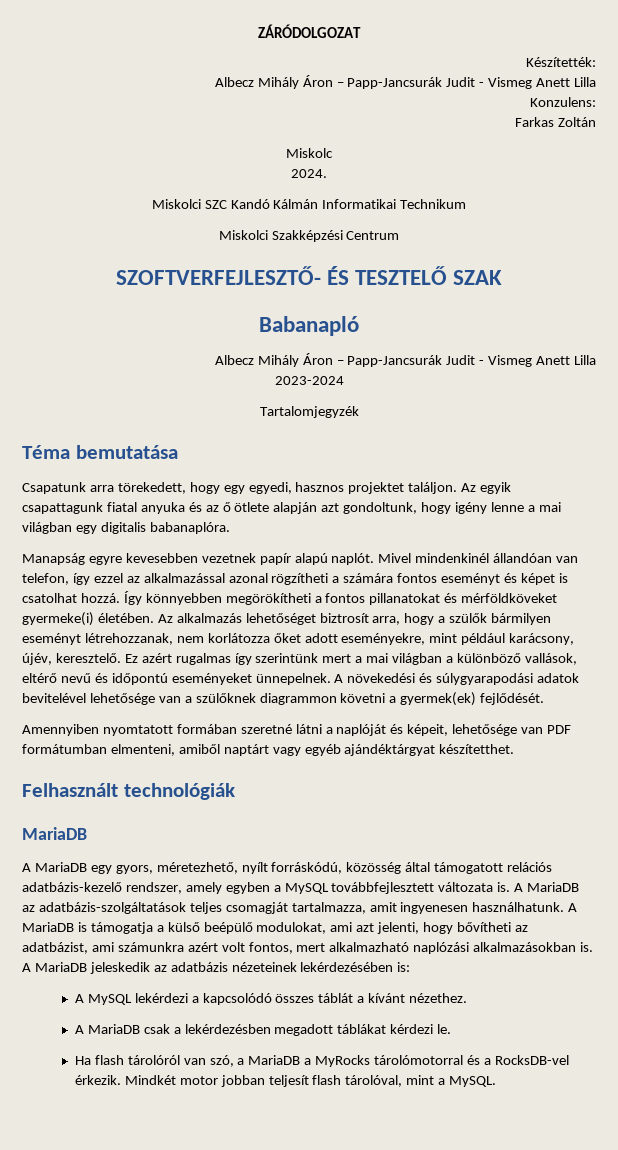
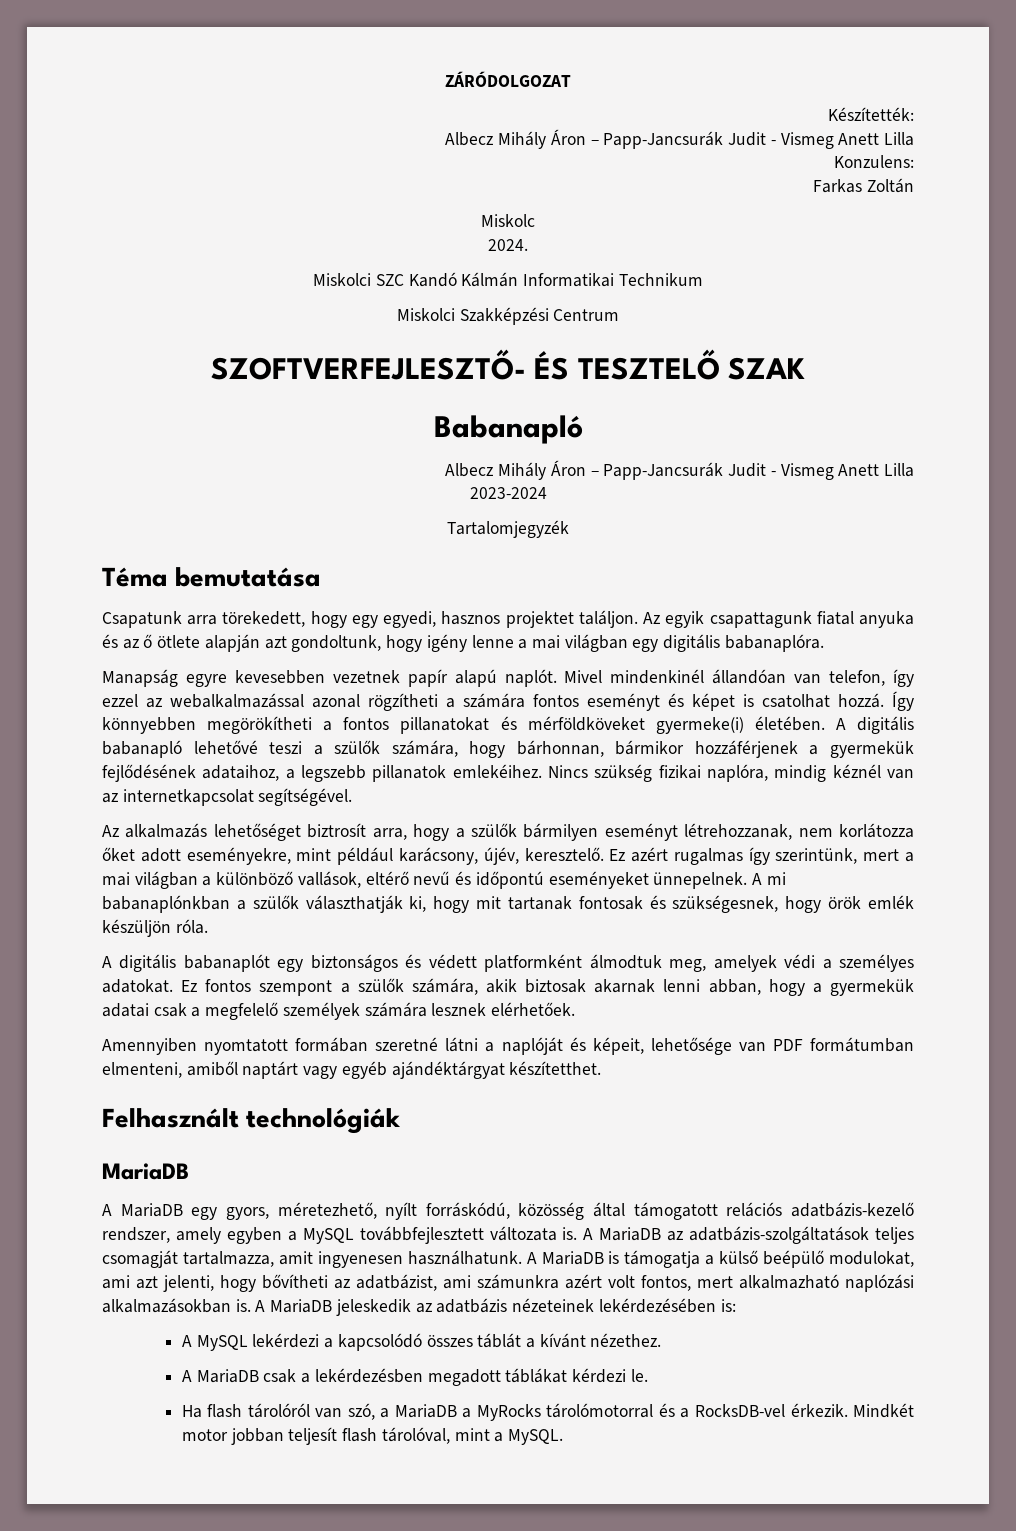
- Az egyik csapattagunk fiatal anyuka és az ő ötlete alapján azt gondoltunk, hogy igény lenne a mai világban egy digitalis babanaplóra.
+ Az egyik csapattagunk fiatal anyuka és az ő ötlete alapján azt gondoltunk, hogy igény lenne a mai világban egy digitális babanaplóra.
- Mivel mindenkinél állandóan van telefon, így ezzel az alkalmazással azonal rögzítheti a számára fontos eseményt és képet is csatolhat hozzá.
+ Mivel mindenkinél állandóan van telefon, így ezzel az webalkalmazással azonal rögzítheti a számára fontos eseményt és képet is csatolhat hozzá.
- Így könnyebben megörökítheti a fontos pillanatokat és mérföldköveket gyermeke(i) életében. Az alkalmazás lehetőséget biztrosít arra, hogy a szülők bármilyen eseményt létrehozzanak, nem korlátozza őket adott eseményekre, mint például karácsony, újév, keresztelő.
+ Így könnyebben megörökítheti a fontos pillanatokat és mérföldköveket gyermeke(i) életében. A digitális babanapló lehetővé teszi a szülők számára, hogy bárhonnan, bármikor hozzáférjenek a gyermekük fejlődésének adataihoz, a legszebb pillanatok emlekéihez. Nincs szükség fizikai naplóra, mindig kéznél van az internetkapcsolat segítségével.
+ Az alkalmazás lehetőséget biztrosít arra, hogy a szülők bármilyen eseményt létrehozzanak, nem korlátozza őket adott eseményekre, mint például karácsony, újév, keresztelő.
- Ez azért rugalmas így szerintünk mert a mai világban a különböző vallások, eltérő nevű és időpontú eseményeket ünnepelnek.
+ Ez azért rugalmas így szerintünk, mert a mai világban a különböző vallások, eltérő nevű és időpontú eseményeket ünnepelnek.
- A növekedési és súlygyarapodási adatok bevitelével lehetősége van a szülőknek diagrammon követni a gyermek(ek) fejlődését.
+ A mi babanaplónkban a szülők választhatják ki, hogy mit tartanak fontosak és szükségesnek, hogy örök emlék készüljön róla.
+ A digitális babanaplót egy biztonságos és védett platformként álmodtuk meg, amelyek védi a személyes adatokat. Ez fontos szempont a szülők számára, akik biztosak akarnak lenni abban, hogy a gyermekük adatai csak a megfelelő személyek számára lesznek elérhetőek.

